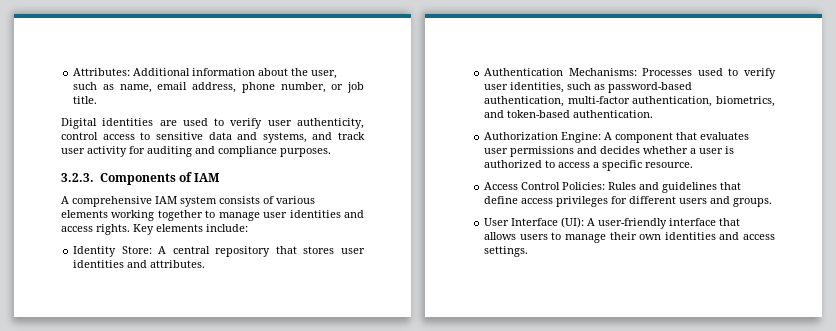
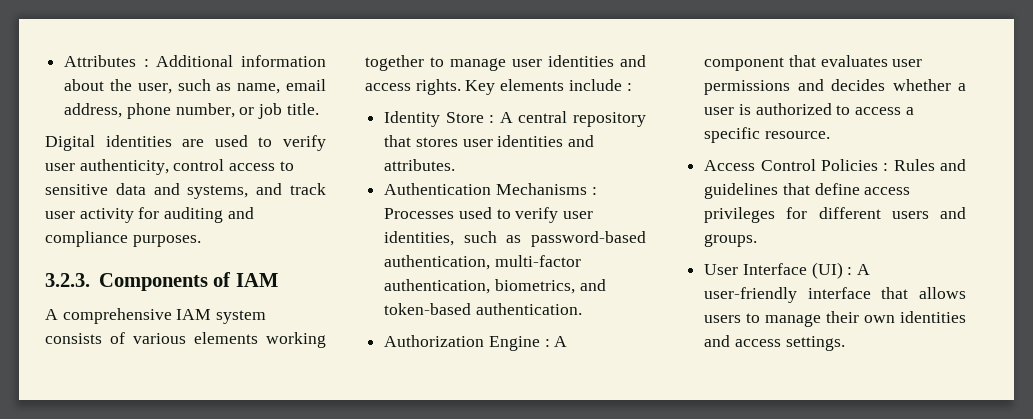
- Attributes: Additional information about the user, such as name, email address, phone number, or job title.
+ Attributes : Additional information about the user, such as name, email address, phone number, or job title.
- Key elements include:
+ Key elements include :
- Identity Store: A central repository that stores user identities and attributes.
+ Identity Store : A central repository that stores user identities and attributes.
- Authentication Mechanisms: Processes used to verify user identities, such as password-based authentication, multi-factor authentication, biometrics, and token-based authentication.
+ Authentication Mechanisms : Processes used to verify user identities, such as password-based authentication, multi-factor authentication, biometrics, and token-based authentication.
- Authorization Engine: A component that evaluates user permissions and decides whether a user is authorized to access a specific resource.
+ Authorization Engine : A component that evaluates user permissions and decides whether a user is authorized to access a specific resource.
- Access Control Policies: Rules and guidelines that define access privileges for different users and groups.
+ Access Control Policies : Rules and guidelines that define access privileges for different users and groups.
- User Interface (UI): A user-friendly interface that allows users to manage their own identities and access settings.
+ User Interface (UI) : A user-friendly interface that allows users to manage their own identities and access settings.

